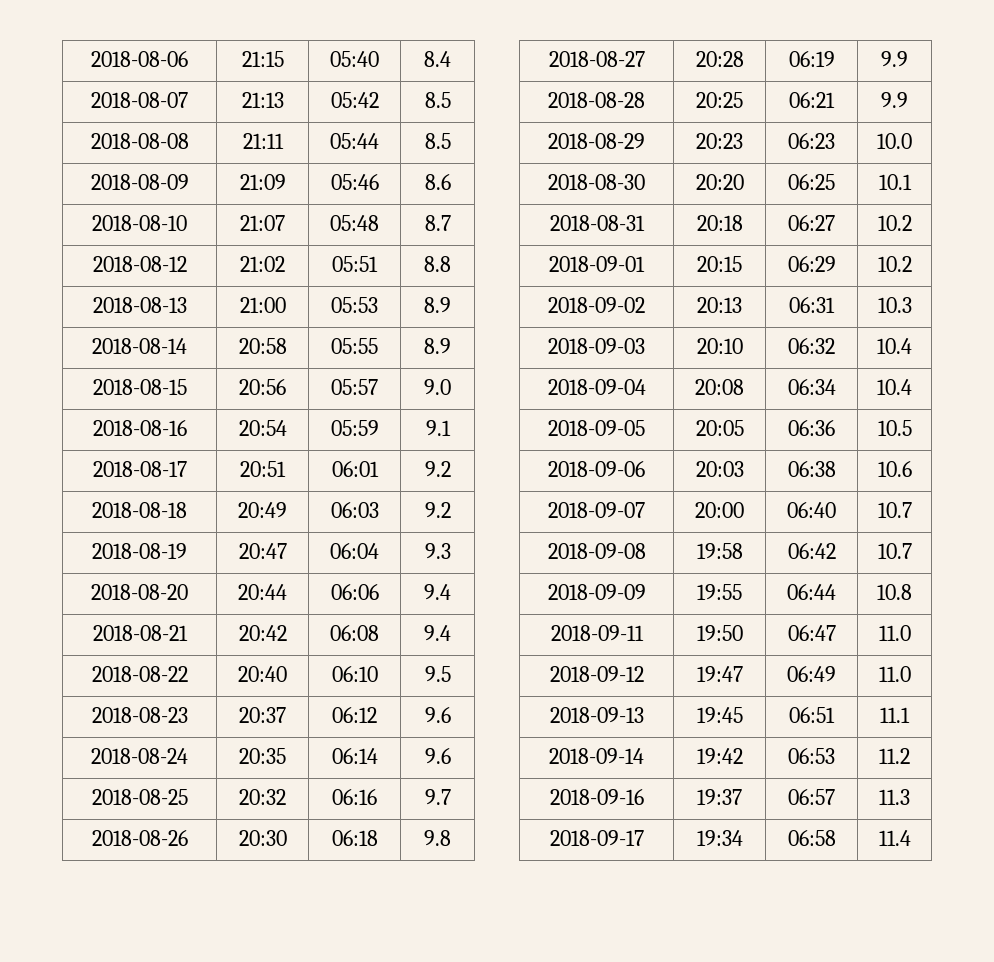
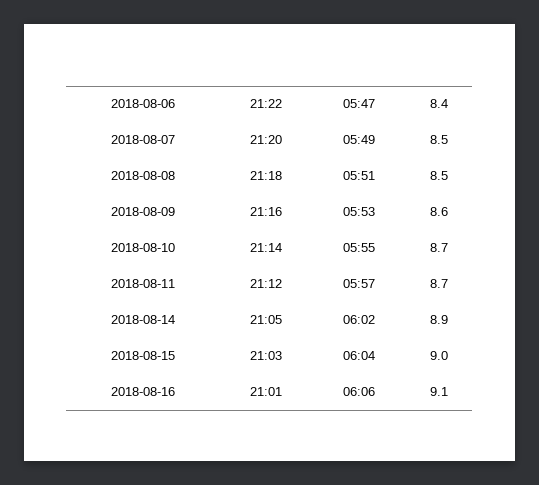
- 2018-08-06 | 21:15 | 05:40 | 8.4
+ 2018-08-06 | 21:22 | 05:47 | 8.4
- 2018-08-07 | 21:13 | 05:42 | 8.5
+ 2018-08-07 | 21:20 | 05:49 | 8.5
- 2018-08-08 | 21:11 | 05:44 | 8.5
+ 2018-08-08 | 21:18 | 05:51 | 8.5
- 2018-08-09 | 21:09 | 05:46 | 8.6
+ 2018-08-09 | 21:16 | 05:53 | 8.6
- 2018-08-10 | 21:07 | 05:48 | 8.7
- 2018-08-12 | 21:02 | 05:51 | 8.8
- 2018-08-13 | 21:00 | 05:53 | 8.9
+ 2018-08-10 | 21:14 | 05:55 | 8.7
+ 2018-08-11 | 21:12 | 05:57 | 8.7
- 2018-08-14 | 20:58 | 05:55 | 8.9
+ 2018-08-14 | 21:05 | 06:02 | 8.9
- 2018-08-15 | 20:56 | 05:57 | 9.0
+ 2018-08-15 | 21:03 | 06:04 | 9.0
- 2018-08-16 | 20:54 | 05:59 | 9.1
- 2018-08-17 | 20:51 | 06:01 | 9.2
- 2018-08-18 | 20:49 | 06:03 | 9.2
- 2018-08-19 | 20:47 | 06:04 | 9.3
- 2018-08-20 | 20:44 | 06:06 | 9.4
- 2018-08-21 | 20:42 | 06:08 | 9.4
- 2018-08-22 | 20:40 | 06:10 | 9.5
- 2018-08-23 | 20:37 | 06:12 | 9.6
- 2018-08-24 | 20:35 | 06:14 | 9.6
- 2018-08-25 | 20:32 | 06:16 | 9.7
- 2018-08-26 | 20:30 | 06:18 | 9.8
- 2018-08-27 | 20:28 | 06:19 | 9.9
- 2018-08-28 | 20:25 | 06:21 | 9.9
- 2018-08-29 | 20:23 | 06:23 | 10.0
- 2018-08-30 | 20:20 | 06:25 | 10.1
- 2018-08-31 | 20:18 | 06:27 | 10.2
- 2018-09-01 | 20:15 | 06:29 | 10.2
- 2018-09-02 | 20:13 | 06:31 | 10.3
- 2018-09-03 | 20:10 | 06:32 | 10.4
- 2018-09-04 | 20:08 | 06:34 | 10.4
- 2018-09-05 | 20:05 | 06:36 | 10.5
- 2018-09-06 | 20:03 | 06:38 | 10.6
- 2018-09-07 | 20:00 | 06:40 | 10.7
- 2018-09-08 | 19:58 | 06:42 | 10.7
- 2018-09-09 | 19:55 | 06:44 | 10.8
- 2018-09-11 | 19:50 | 06:47 | 11.0
- 2018-09-12 | 19:47 | 06:49 | 11.0
- 2018-09-13 | 19:45 | 06:51 | 11.1
- 2018-09-14 | 19:42 | 06:53 | 11.2
- 2018-09-16 | 19:37 | 06:57 | 11.3
- 2018-09-17 | 19:34 | 06:58 | 11.4
+ 2018-08-16 | 21:01 | 06:06 | 9.1

